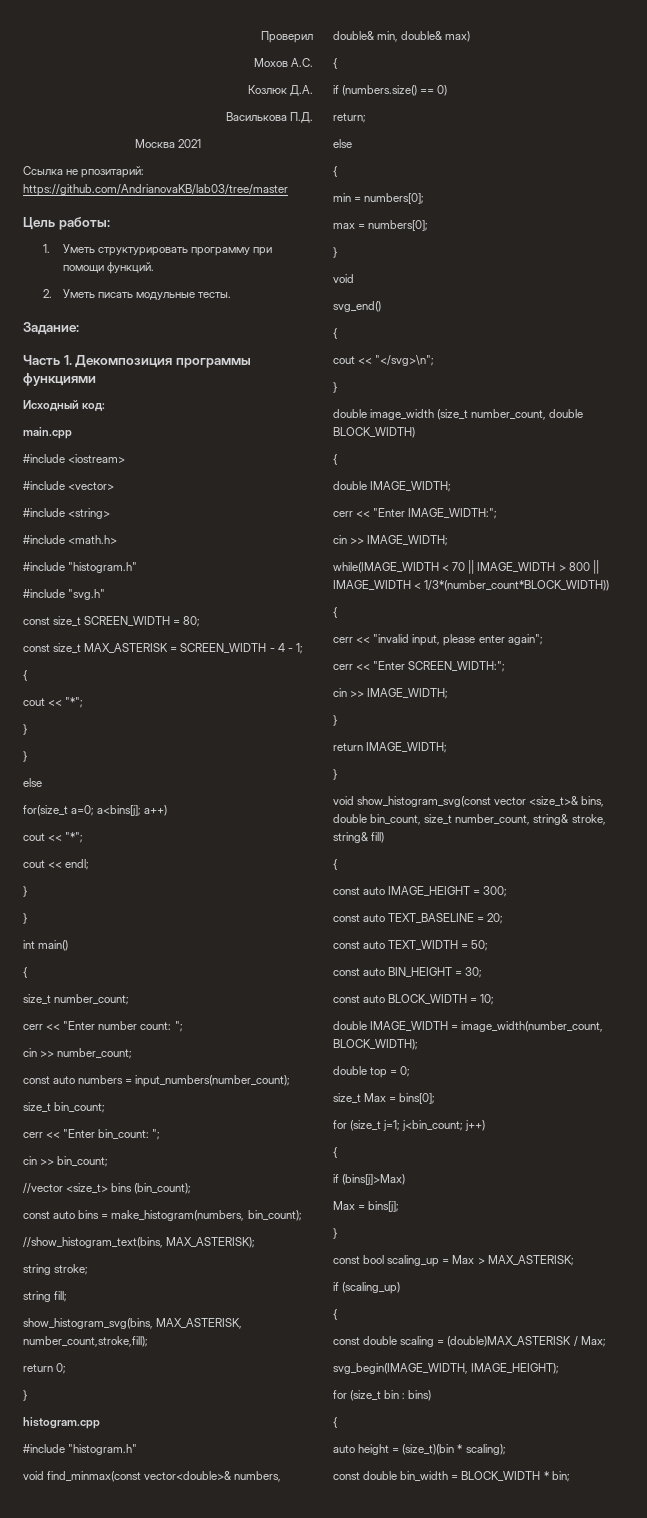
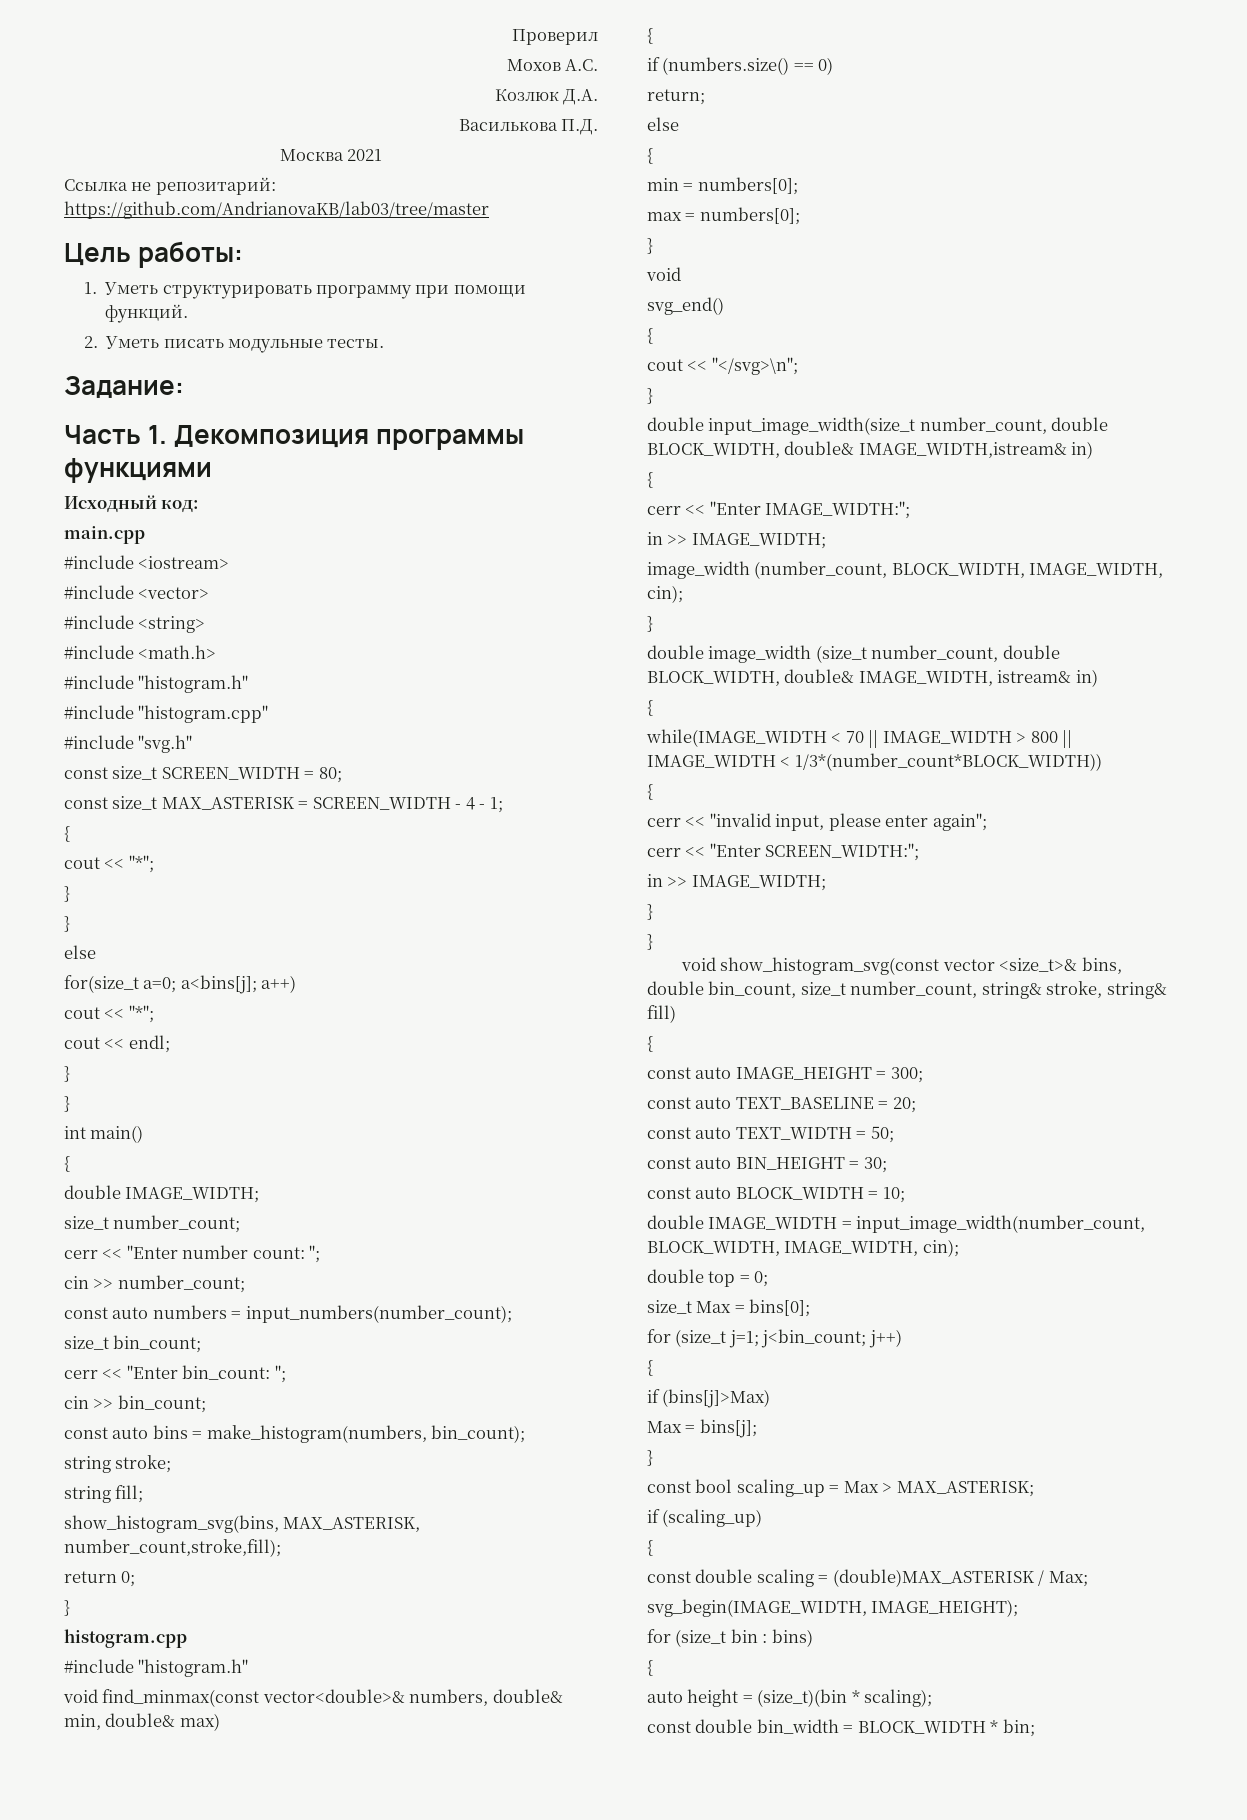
- Ссылка не рпозитарий: https://github.com/AndrianovaKB/lab03/tree/master
+ Ссылка не репозитарий: https://github.com/AndrianovaKB/lab03/tree/master
+ #include "histogram.cpp"
+ double IMAGE_WIDTH;
- //vector <size_t> bins (bin_count);
- //show_histogram_text(bins, MAX_ASTERISK);
- double image_width (size_t number_count, double BLOCK_WIDTH)
+ double input_image_width(size_t number_count, double BLOCK_WIDTH, double& IMAGE_WIDTH,istream& in)
  {
- double IMAGE_WIDTH;
  cerr << "Enter IMAGE_WIDTH:";
- cin >> IMAGE_WIDTH;
+ in >> IMAGE_WIDTH;
+ image_width (number_count, BLOCK_WIDTH, IMAGE_WIDTH, cin);
+ }
+ double image_width (size_t number_count, double BLOCK_WIDTH, double& IMAGE_WIDTH, istream& in)
+ {
  cerr << "Enter SCREEN_WIDTH:";
- cin >> IMAGE_WIDTH;
+ in >> IMAGE_WIDTH;
- return IMAGE_WIDTH;
- double IMAGE_WIDTH = image_width(number_count, BLOCK_WIDTH);
+ double IMAGE_WIDTH = input_image_width(number_count, BLOCK_WIDTH, IMAGE_WIDTH, cin);

